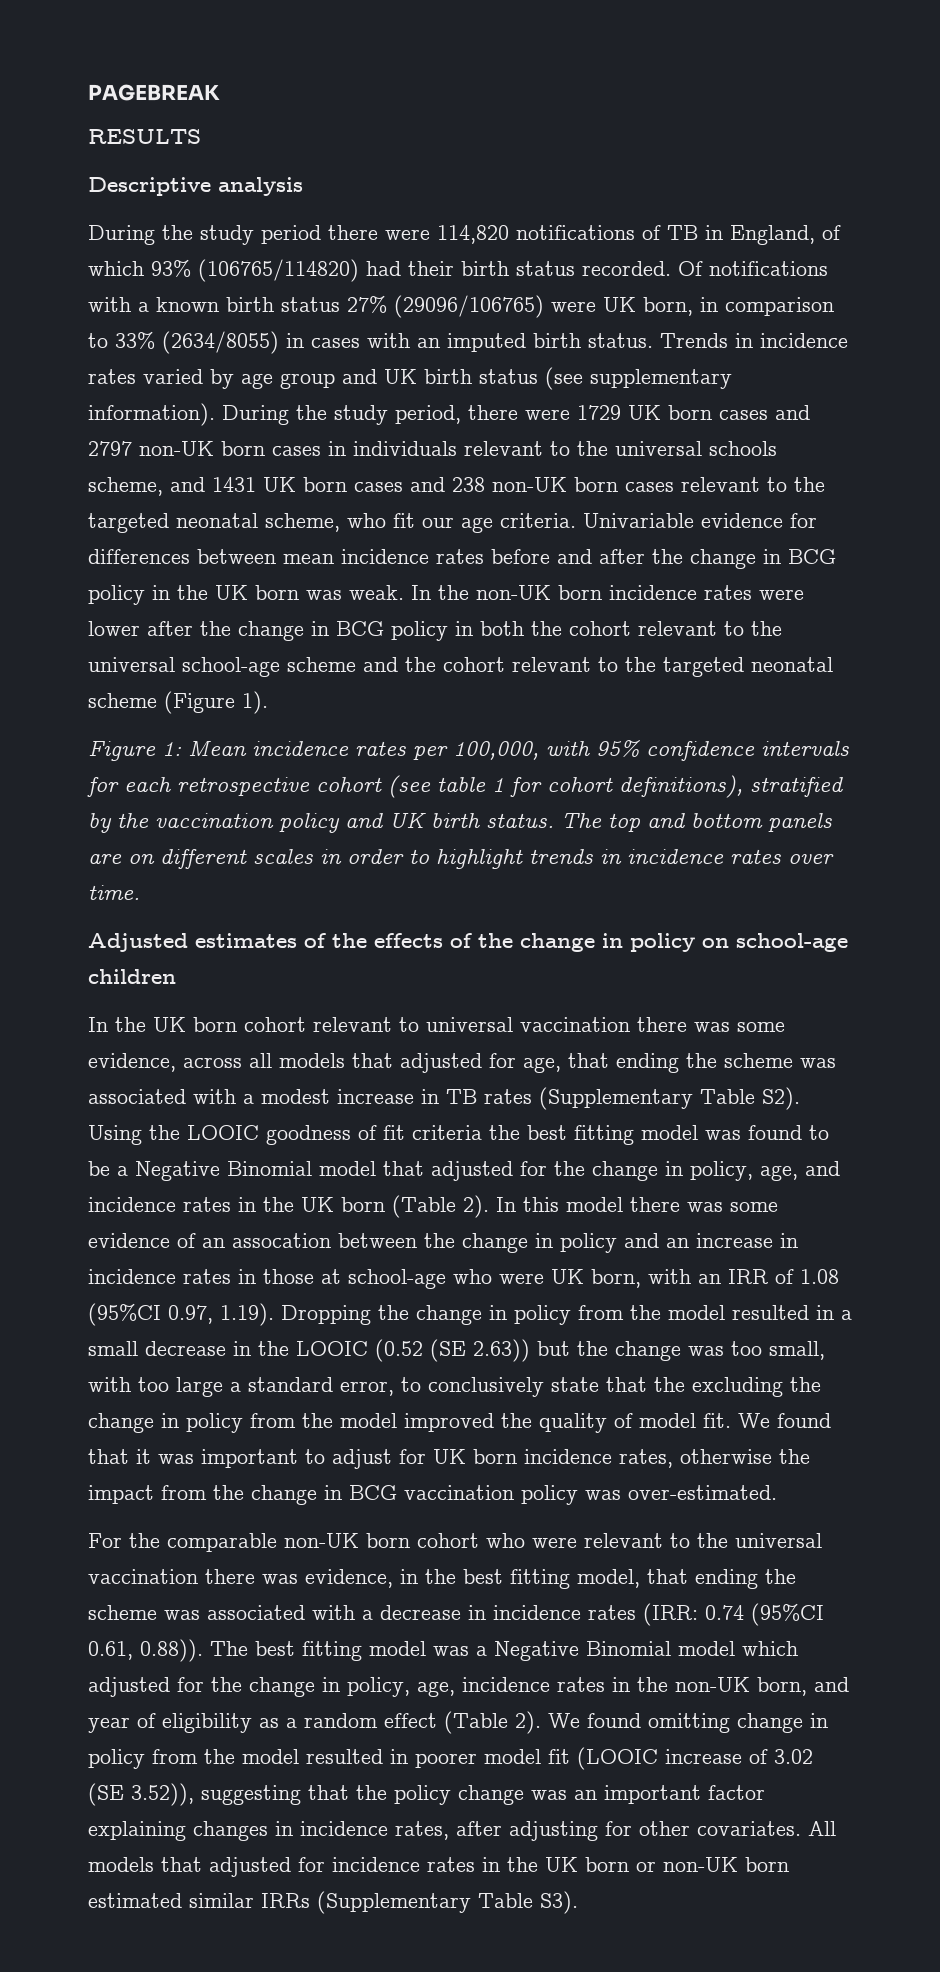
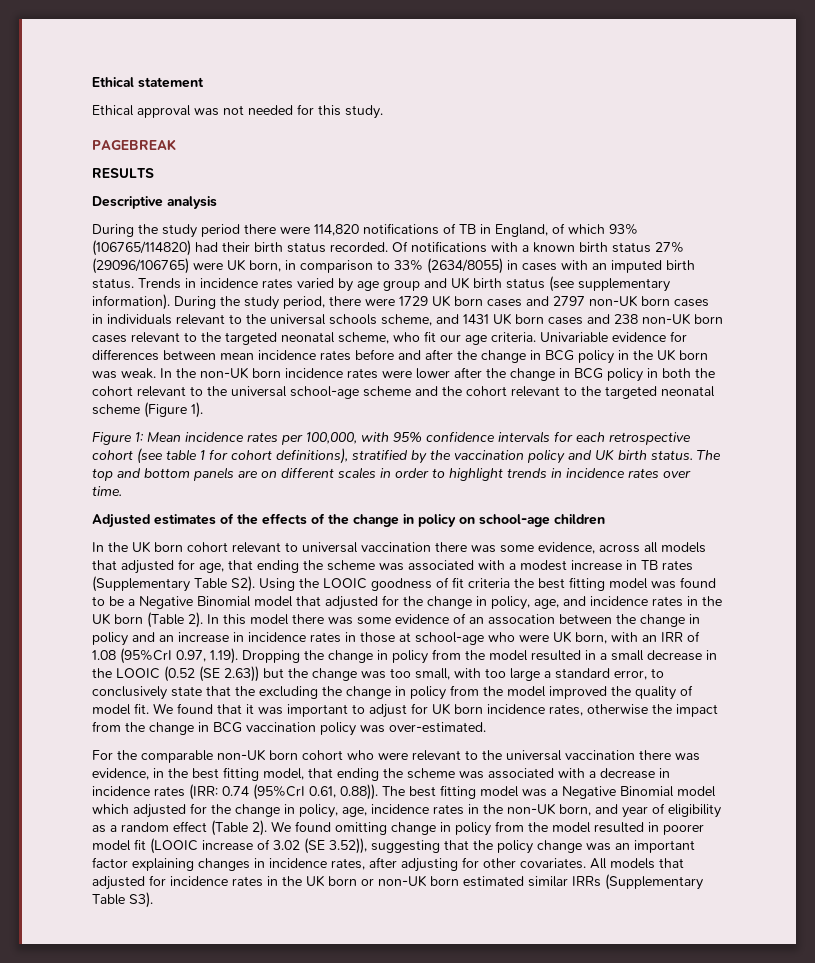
+ Ethical statement
+ Ethical approval was not needed for this study.
- In this model there was some evidence of an assocation between the change in policy and an increase in incidence rates in those at school-age who were UK born, with an IRR of 1.08 (95%CI 0.97, 1.19). Dropping the change in policy from the model resulted in a small decrease in the LOOIC (0.52 (SE 2.63)) but the change was too small, with too large a standard error, to conclusively state that the excluding the change in policy from the model improved the quality of model fit.
+ In this model there was some evidence of an assocation between the change in policy and an increase in incidence rates in those at school-age who were UK born, with an IRR of 1.08 (95%CrI 0.97, 1.19). Dropping the change in policy from the model resulted in a small decrease in the LOOIC (0.52 (SE 2.63)) but the change was too small, with too large a standard error, to conclusively state that the excluding the change in policy from the model improved the quality of model fit.
- 0.74 (95%CI 0.61, 0.88)). The best fitting model was a Negative Binomial model which adjusted for the change in policy, age, incidence rates in the non-UK born, and year of eligibility as a random effect (Table 2).
+ 0.74 (95%CrI 0.61, 0.88)). The best fitting model was a Negative Binomial model which adjusted for the change in policy, age, incidence rates in the non-UK born, and year of eligibility as a random effect (Table 2).

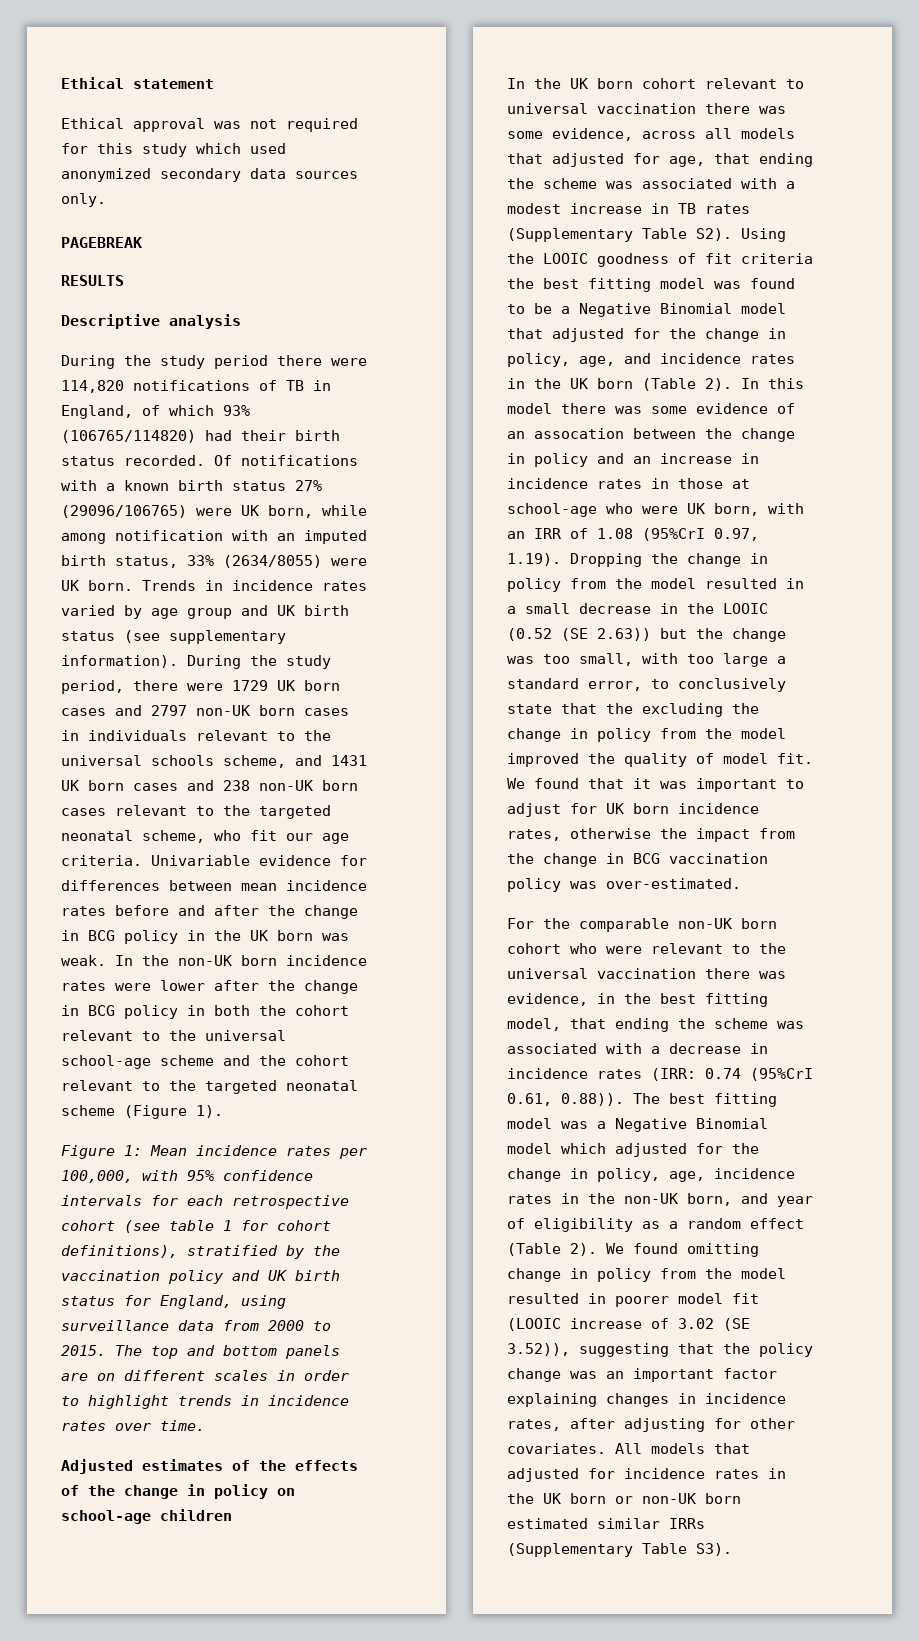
- Ethical approval was not needed for this study.
+ Ethical approval was not required for this study which used anonymized secondary data sources only.
- Of notifications with a known birth status 27% (29096/106765) were UK born, in comparison to 33% (2634/8055) in cases with an imputed birth status.
+ Of notifications with a known birth status 27% (29096/106765) were UK born, while among notification with an imputed birth status, 33% (2634/8055) were UK born.
- Figure 1: Mean incidence rates per 100,000, with 95% confidence intervals for each retrospective cohort (see table 1 for cohort definitions), stratified by the vaccination policy and UK birth status.
+ Figure 1: Mean incidence rates per 100,000, with 95% confidence intervals for each retrospective cohort (see table 1 for cohort definitions), stratified by the vaccination policy and UK birth status for England, using surveillance data from 2000 to 2015.

